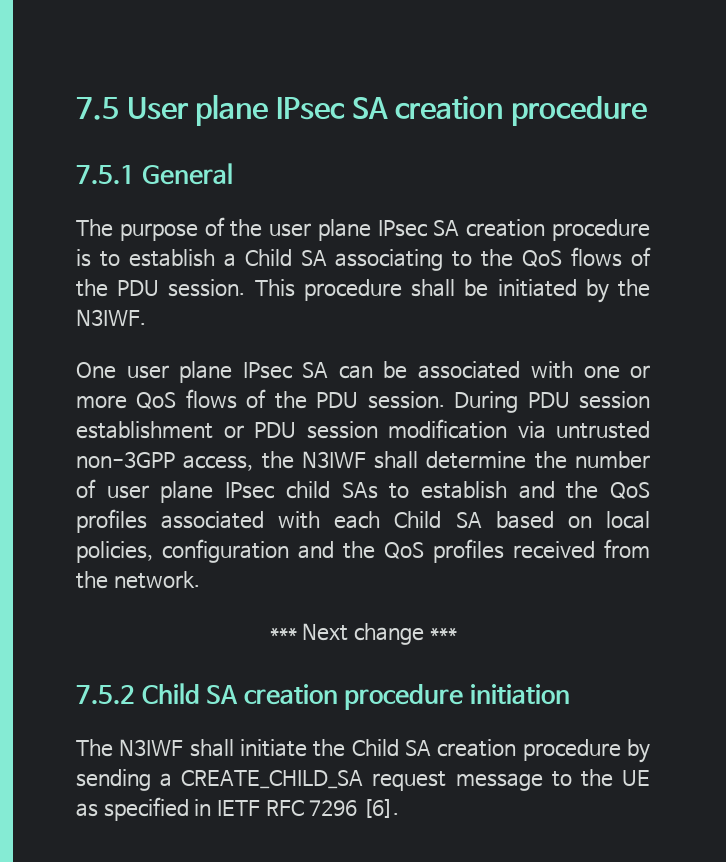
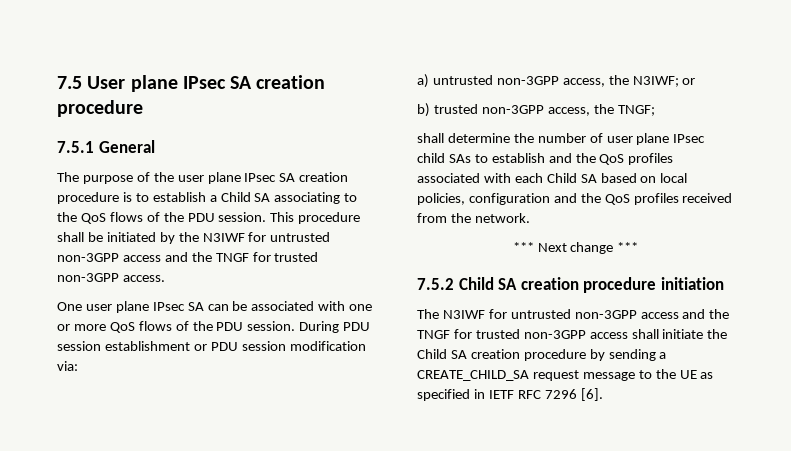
- This procedure shall be initiated by the N3IWF.
+ This procedure shall be initiated by the N3IWF for untrusted non-3GPP access and the TNGF for trusted non-3GPP access.
- During PDU session establishment or PDU session modification via untrusted non-3GPP access, the N3IWF shall determine the number of user plane IPsec child SAs to establish and the QoS profiles associated with each Child SA based on local policies, configuration and the QoS profiles received from the network.
+ During PDU session establishment or PDU session modification via:
+ a) untrusted non-3GPP access, the N3IWF; or
+ b) trusted non-3GPP access, the TNGF;
+ shall determine the number of user plane IPsec child SAs to establish and the QoS profiles associated with each Child SA based on local policies, configuration and the QoS profiles received from the network.
- The N3IWF shall initiate the Child SA creation procedure by sending a CREATE_CHILD_SA request message to the UE as specified in IETF RFC 7296 [6].
+ The N3IWF for untrusted non-3GPP access and the TNGF for trusted non-3GPP access shall initiate the Child SA creation procedure by sending a CREATE_CHILD_SA request message to the UE as specified in IETF RFC 7296 [6].

